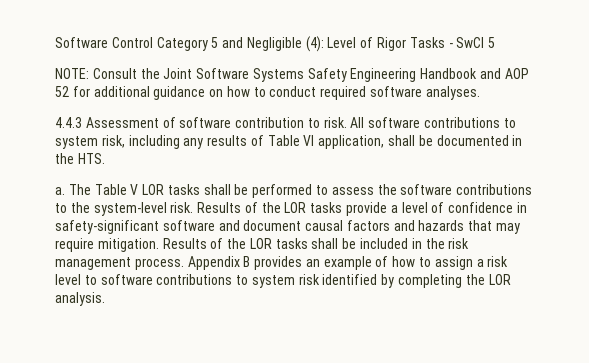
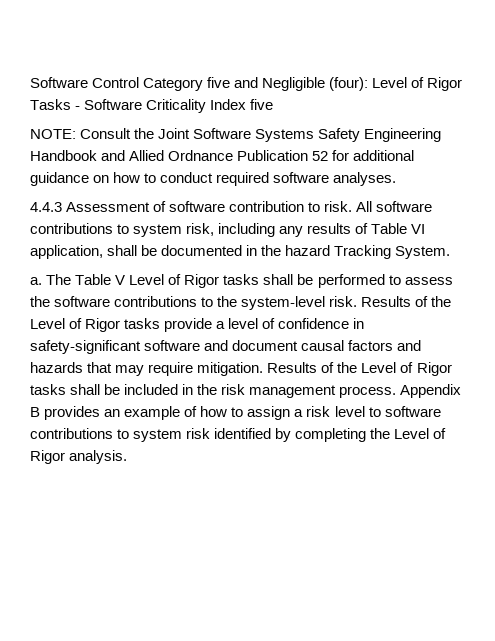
- Software Control Category 5 and Negligible (4): Level of Rigor Tasks - SwCI 5
+ Software Control Category five and Negligible (four): Level of Rigor Tasks - Software Criticality Index five
- NOTE: Consult the Joint Software Systems Safety Engineering Handbook and AOP 52 for additional guidance on how to conduct required software analyses.
+ NOTE: Consult the Joint Software Systems Safety Engineering Handbook and Allied Ordnance Publication 52 for additional guidance on how to conduct required software analyses.
- All software contributions to system risk, including any results of Table VI application, shall be documented in the HTS.
+ All software contributions to system risk, including any results of Table VI application, shall be documented in the hazard Tracking System.
- The Table V LOR tasks shall be performed to assess the software contributions to the system-level risk.
+ The Table V Level of Rigor tasks shall be performed to assess the software contributions to the system-level risk.
- Results of the LOR tasks provide a level of confidence in safety-significant software and document causal factors and hazards that may require mitigation.
+ Results of the Level of Rigor tasks provide a level of confidence in safety-significant software and document causal factors and hazards that may require mitigation.
- Results of the LOR tasks shall be included in the risk management process.
+ Results of the Level of Rigor tasks shall be included in the risk management process.
- Appendix B provides an example of how to assign a risk level to software contributions to system risk identified by completing the LOR analysis.
+ Appendix B provides an example of how to assign a risk level to software contributions to system risk identified by completing the Level of Rigor analysis.

